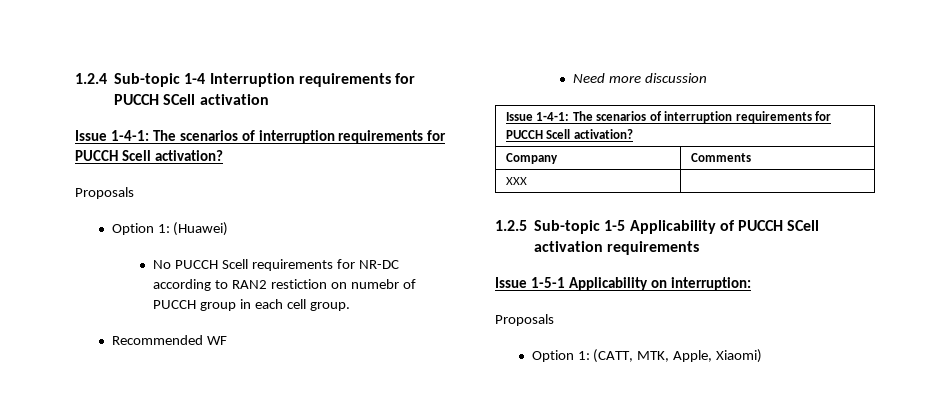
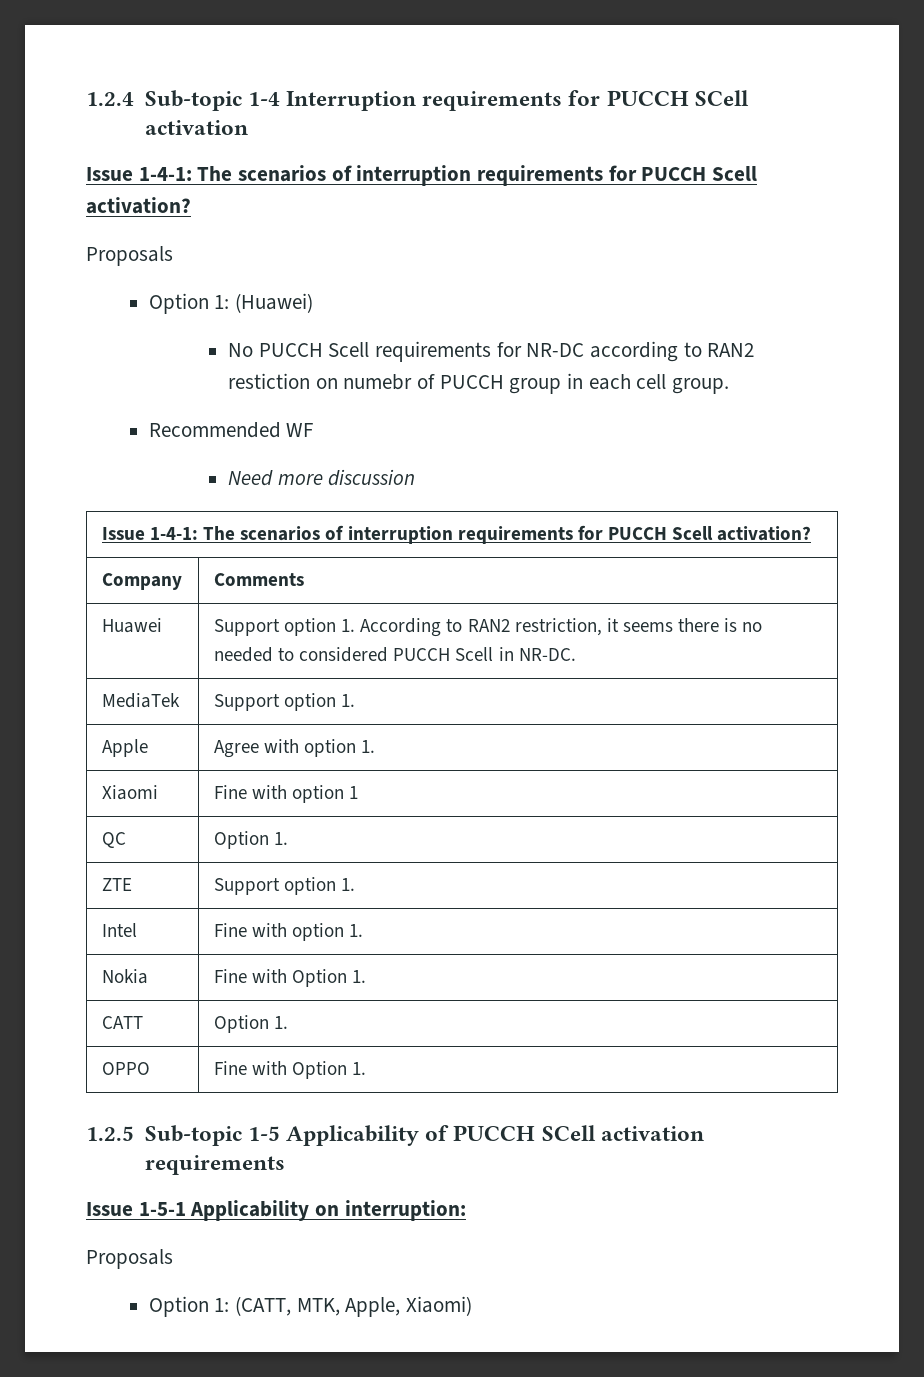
- XXX |
+ Huawei | Support option 1. According to RAN2 restriction, it seems there is no needed to considered PUCCH Scell in NR-DC.
+ MediaTek | Support option 1.
+ Apple | Agree with option 1.
+ Xiaomi | Fine with option 1
+ QC | Option 1.
+ ZTE | Support option 1.
+ Intel | Fine with option 1.
+ Nokia | Fine with Option 1.
+ CATT | Option 1.
+ OPPO | Fine with Option 1.

